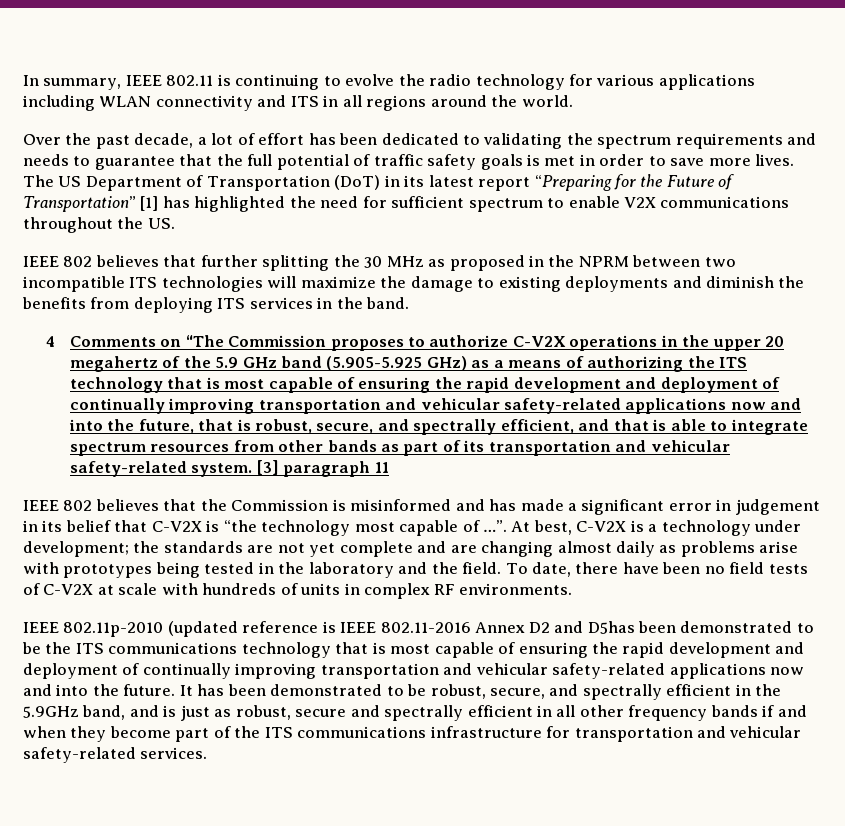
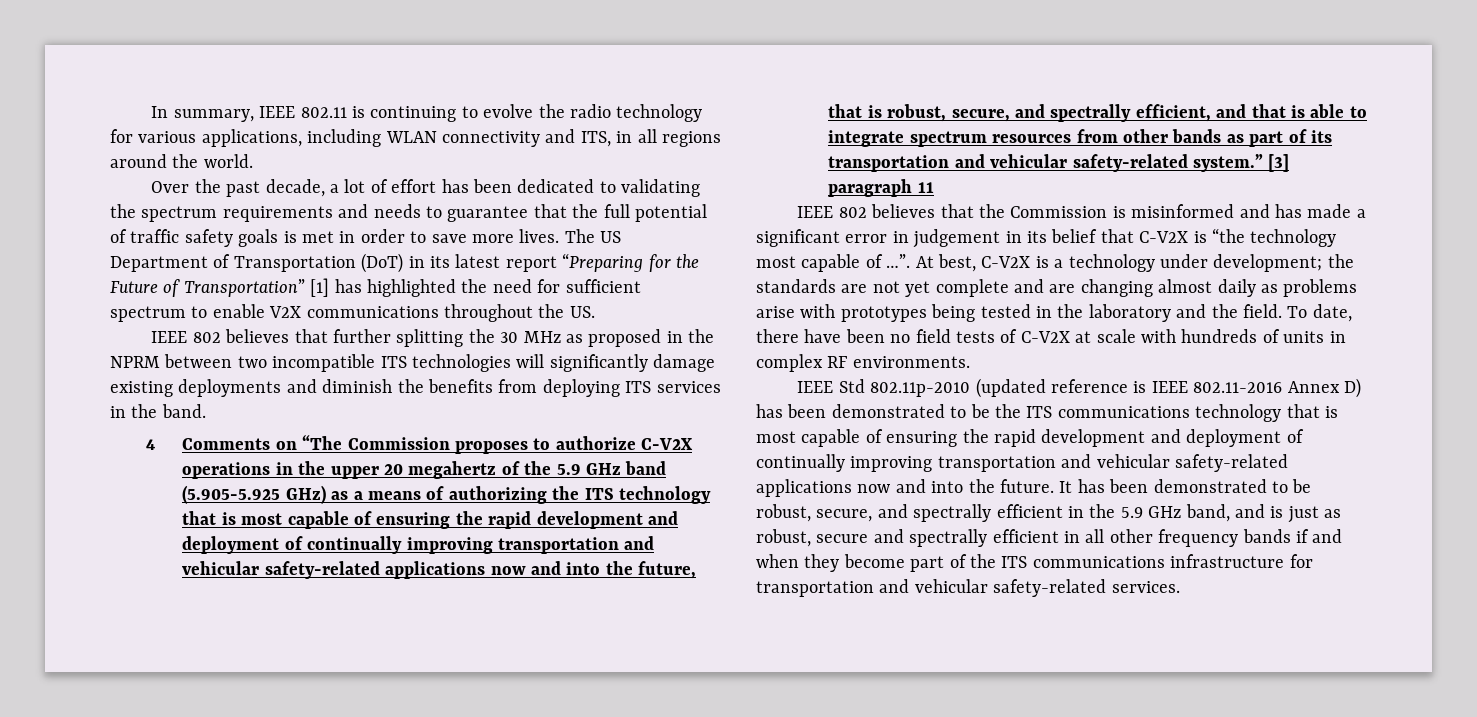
- In summary, IEEE 802.11 is continuing to evolve the radio technology for various applications including WLAN connectivity and ITS in all regions around the world.
+ In summary, IEEE 802.11 is continuing to evolve the radio technology for various applications, including WLAN connectivity and ITS, in all regions around the world.
- IEEE 802 believes that further splitting the 30 MHz as proposed in the NPRM between two incompatible ITS technologies will maximize the damage to existing deployments and diminish the benefits from deploying ITS services in the band.
+ IEEE 802 believes that further splitting the 30 MHz as proposed in the NPRM between two incompatible ITS technologies will significantly damage existing deployments and diminish the benefits from deploying ITS services in the band.
- 4 Comments on “The Commission proposes to authorize C-V2X operations in the upper 20 megahertz of the 5.9 GHz band (5.905-5.925 GHz) as a means of authorizing the ITS technology that is most capable of ensuring the rapid development and deployment of continually improving transportation and vehicular safety-related applications now and into the future, that is robust, secure, and spectrally efficient, and that is able to integrate spectrum resources from other bands as part of its transportation and vehicular safety-related system.
+ 4 Comments on “The Commission proposes to authorize C-V2X operations in the upper 20 megahertz of the 5.9 GHz band (5.905-5.925 GHz) as a means of authorizing the ITS technology that is most capable of ensuring the rapid development and deployment of continually improving transportation and vehicular safety-related applications now and into the future, that is robust, secure, and spectrally efficient, and that is able to integrate spectrum resources from other bands as part of its transportation and vehicular safety-related system.”
- IEEE 802.11p-2010 (updated reference is IEEE 802.11-2016 Annex D2 and D5has been demonstrated to be the ITS communications technology that is most capable of ensuring the rapid development and deployment of continually improving transportation and vehicular safety-related applications now and into the future.
+ IEEE Std 802.11p-2010 (updated reference is IEEE 802.11-2016 Annex D) has been demonstrated to be the ITS communications technology that is most capable of ensuring the rapid development and deployment of continually improving transportation and vehicular safety-related applications now and into the future.
- It has been demonstrated to be robust, secure, and spectrally efficient in the 5.9GHz band, and is just as robust, secure and spectrally efficient in all other frequency bands if and when they become part of the ITS communications infrastructure for transportation and vehicular safety-related services.
+ It has been demonstrated to be robust, secure, and spectrally efficient in the 5.9 GHz band, and is just as robust, secure and spectrally efficient in all other frequency bands if and when they become part of the ITS communications infrastructure for transportation and vehicular safety-related services.

